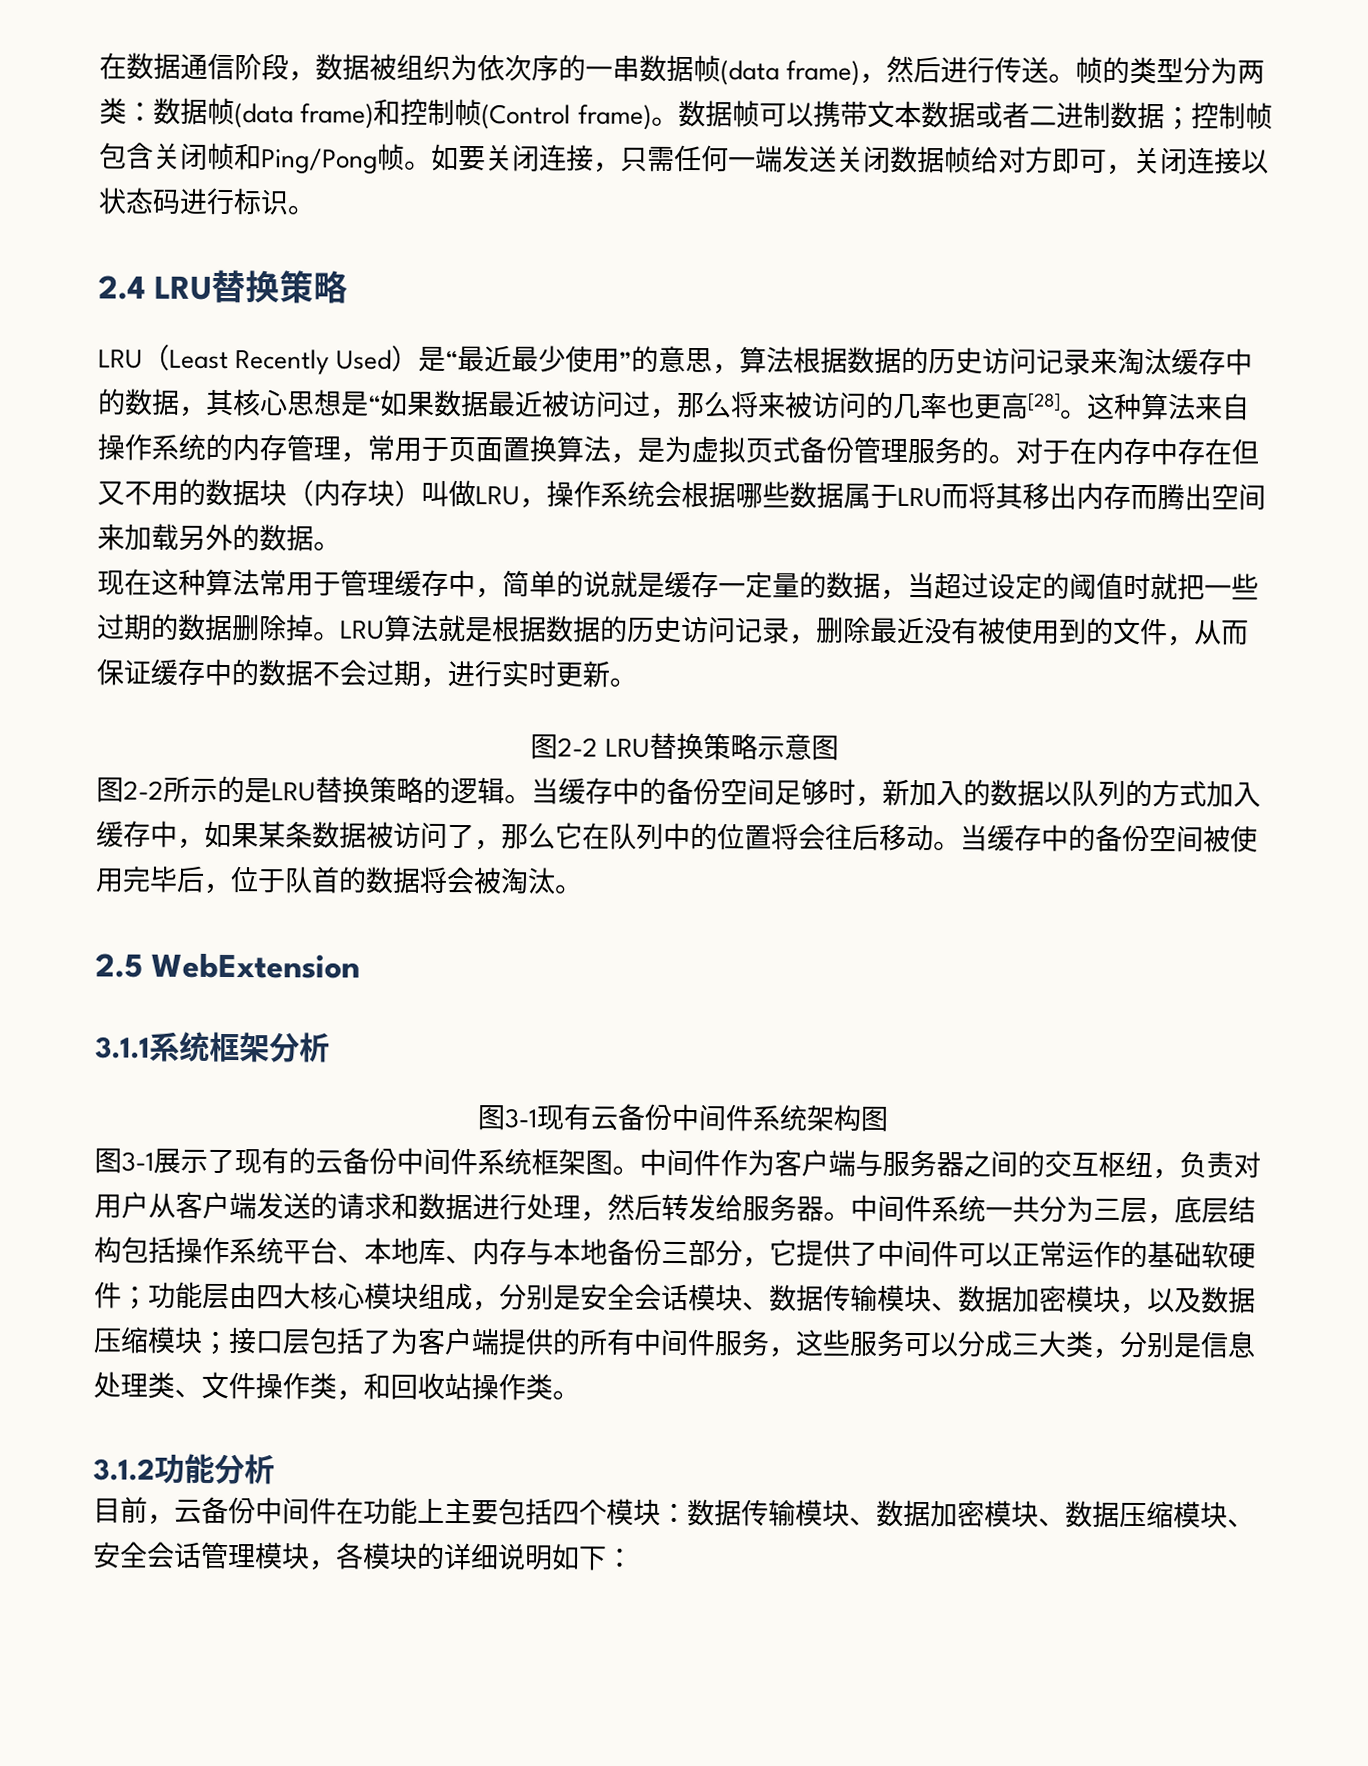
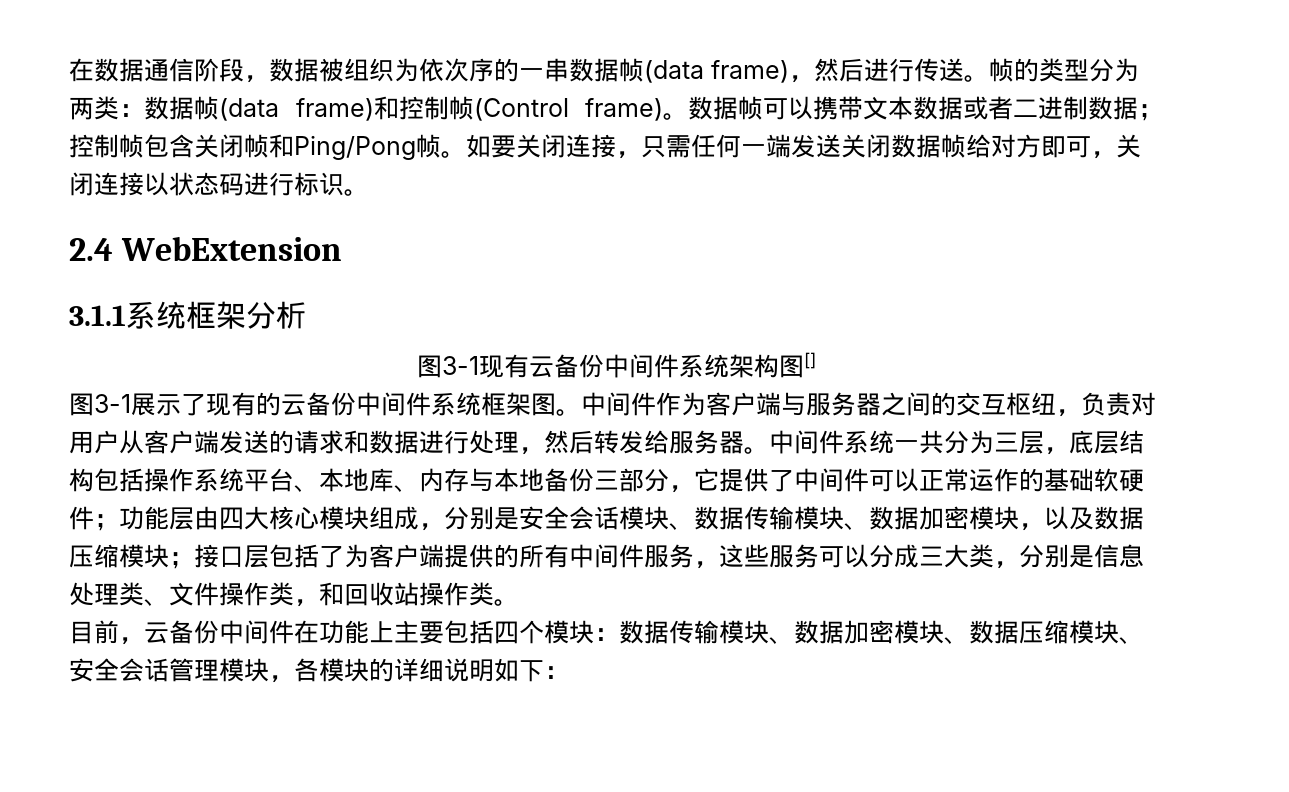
- 2.4 LRU替换策略
- LRU（Least Recently Used）是“最近最少使用”的意思，算法根据数据的历史访问记录来淘汰缓存中的数据，其核心思想是“如果数据最近被访问过，那么将来被访问的几率也更高[28]。这种算法来自操作系统的内存管理，常用于页面置换算法，是为虚拟页式备份管理服务的。对于在内存中存在但又不用的数据块（内存块）叫做LRU，操作系统会根据哪些数据属于LRU而将其移出内存而腾出空间来加载另外的数据。
- 现在这种算法常用于管理缓存中，简单的说就是缓存一定量的数据，当超过设定的阈值时就把一些过期的数据删除掉。LRU算法就是根据数据的历史访问记录，删除最近没有被使用到的文件，从而保证缓存中的数据不会过期，进行实时更新。
- 图2-2 LRU替换策略示意图
- 图2-2所示的是LRU替换策略的逻辑。当缓存中的备份空间足够时，新加入的数据以队列的方式加入缓存中，如果某条数据被访问了，那么它在队列中的位置将会往后移动。当缓存中的备份空间被使用完毕后，位于队首的数据将会被淘汰。
- 2.5 WebExtension
+ 2.4 WebExtension
- 图3-1现有云备份中间件系统架构图
+ 图3-1现有云备份中间件系统架构图[]
- 3.1.2功能分析

